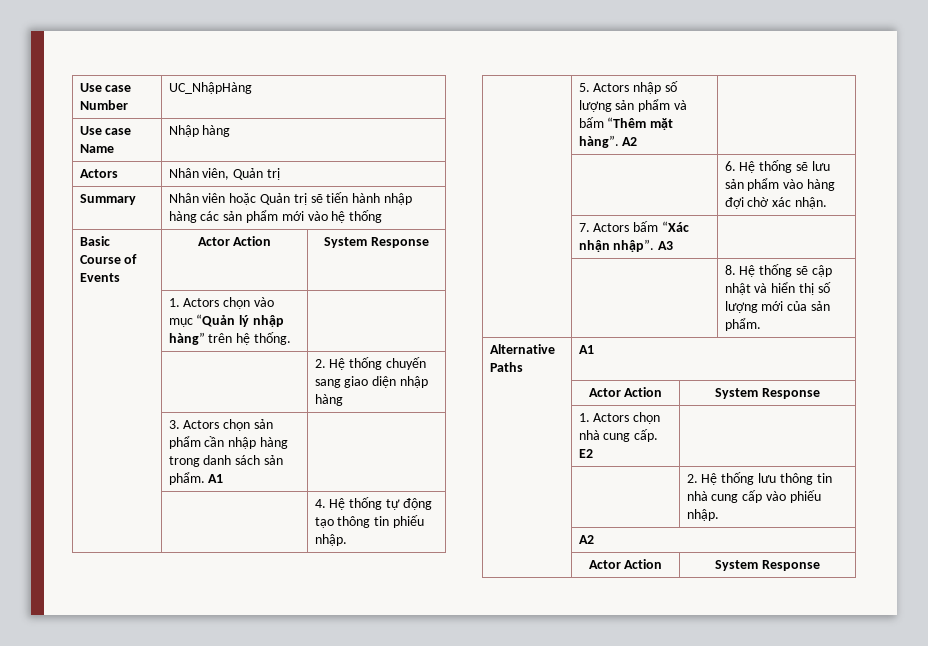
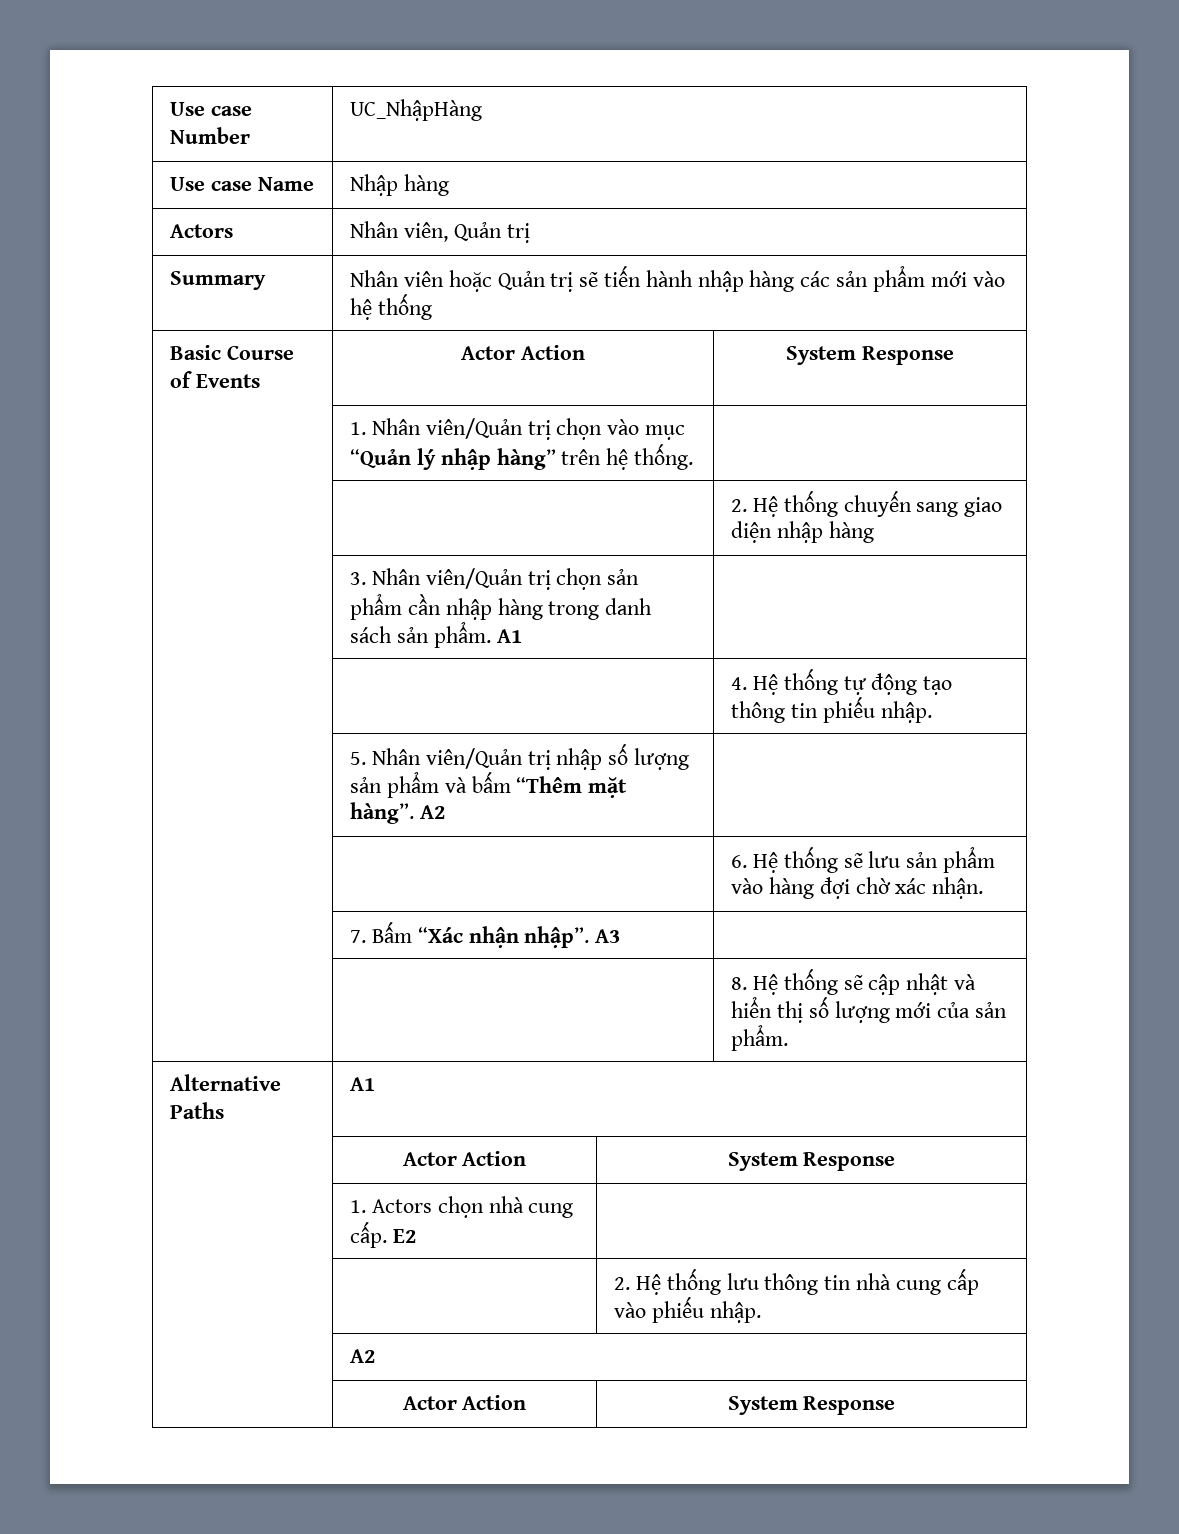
- | 1. Actors chọn vào mục “Quản lý nhập hàng” trên hệ thống. |
+ | 1. Nhân viên/Quản trị chọn vào mục “Quản lý nhập hàng” trên hệ thống. |
- | 3. Actors chọn sản phẩm cần nhập hàng trong danh sách sản phẩm. A1 |
+ | 3. Nhân viên/Quản trị chọn sản phẩm cần nhập hàng trong danh sách sản phẩm. A1 |
- | 5. Actors nhập số lượng sản phẩm và bấm “Thêm mặt hàng”. A2 |
+ | 5. Nhân viên/Quản trị nhập số lượng sản phẩm và bấm “Thêm mặt hàng”. A2 |
- | 7. Actors bấm “Xác nhận nhập”. A3 |
+ | 7. Bấm “Xác nhận nhập”. A3 |

